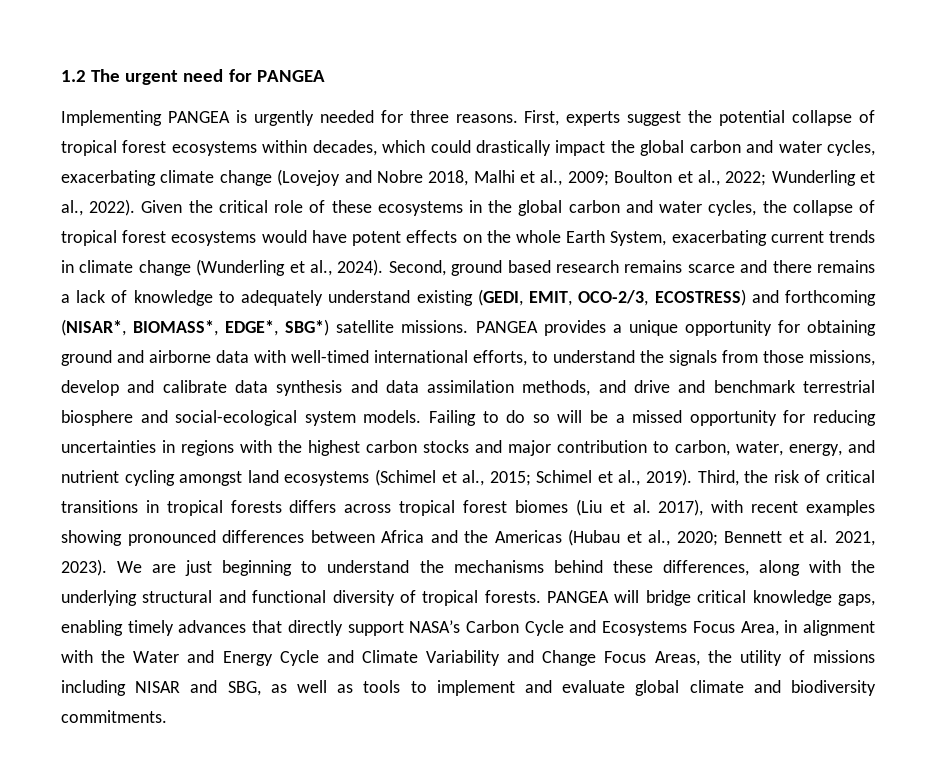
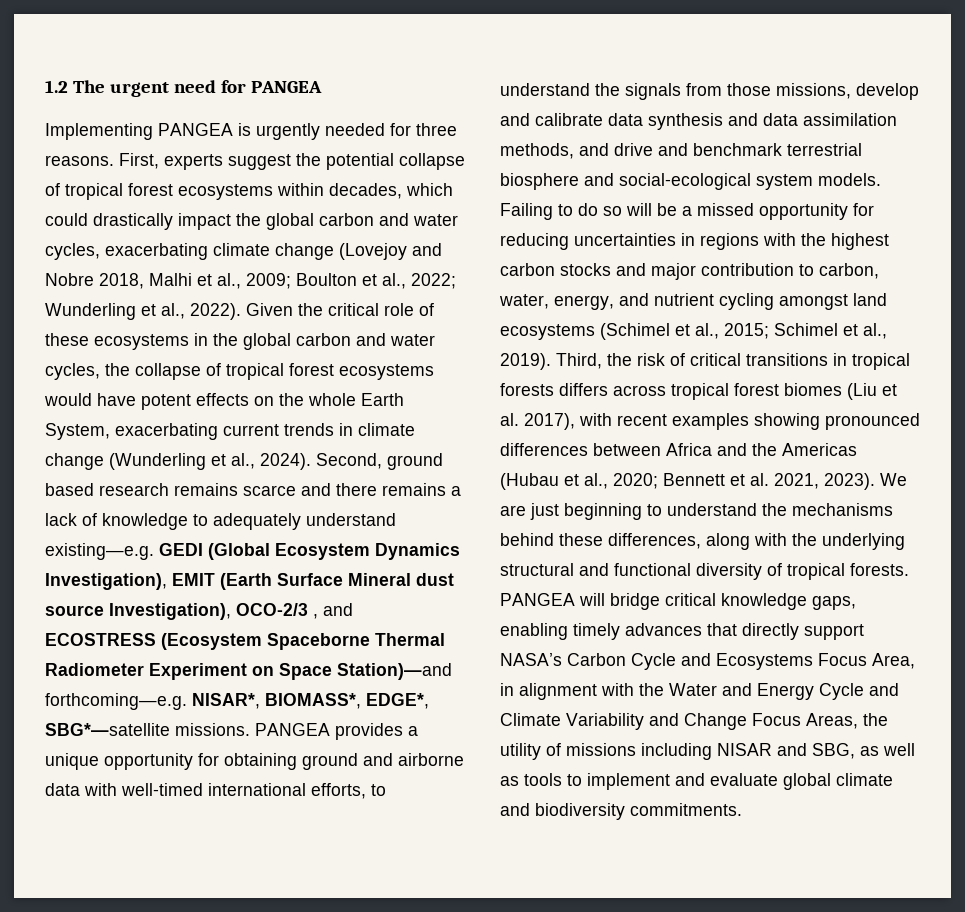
- Second, ground based research remains scarce and there remains a lack of knowledge to adequately understand existing (GEDI, EMIT, OCO-2/3, ECOSTRESS) and forthcoming (NISAR*, BIOMASS*, EDGE*, SBG*) satellite missions.
+ Second, ground based research remains scarce and there remains a lack of knowledge to adequately understand existing—e.g. GEDI (Global Ecosystem Dynamics Investigation), EMIT (Earth Surface Mineral dust source Investigation), OCO-2/3 , and ECOSTRESS (Ecosystem Spaceborne Thermal Radiometer Experiment on Space Station)—and forthcoming—e.g. NISAR*, BIOMASS*, EDGE*, SBG*—satellite missions.

